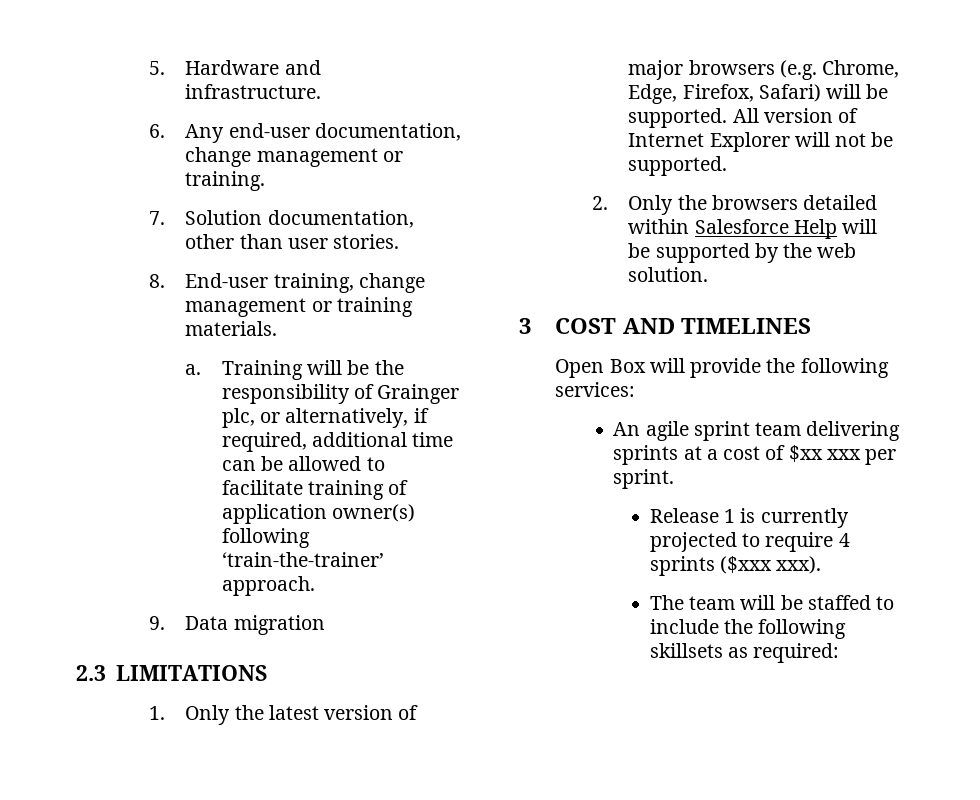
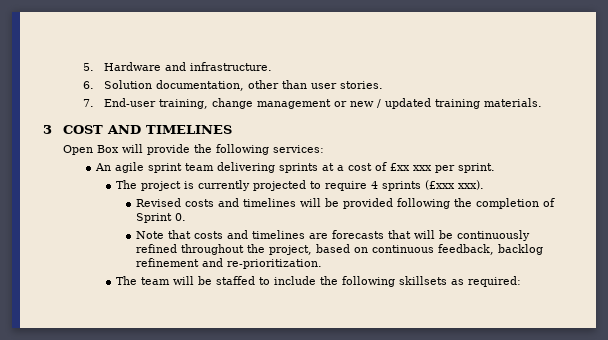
- 6. Any end-user documentation, change management or training.
- 7. Solution documentation, other than user stories.
+ 6. Solution documentation, other than user stories.
- 8. End-user training, change management or training materials.
+ 7. End-user training, change management or new / updated training materials.
- a. Training will be the responsibility of Grainger plc, or alternatively, if required, additional time can be allowed to facilitate training of application owner(s) following ‘train-the-trainer’ approach.
- 9. Data migration
- 2.3 LIMITATIONS
- 1. Only the latest version of major browsers (e.g. Chrome, Edge, Firefox, Safari) will be supported. All version of Internet Explorer will not be supported.
- 2. Only the browsers detailed within Salesforce Help will be supported by the web solution.
- An agile sprint team delivering sprints at a cost of $xx xxx per sprint.
+ An agile sprint team delivering sprints at a cost of £xx xxx per sprint.
- Release 1 is currently projected to require 4 sprints ($xxx xxx).
+ The project is currently projected to require 4 sprints (£xxx xxx).
+ Revised costs and timelines will be provided following the completion of Sprint 0.
+ Note that costs and timelines are forecasts that will be continuously refined throughout the project, based on continuous feedback, backlog refinement and re-prioritization.

